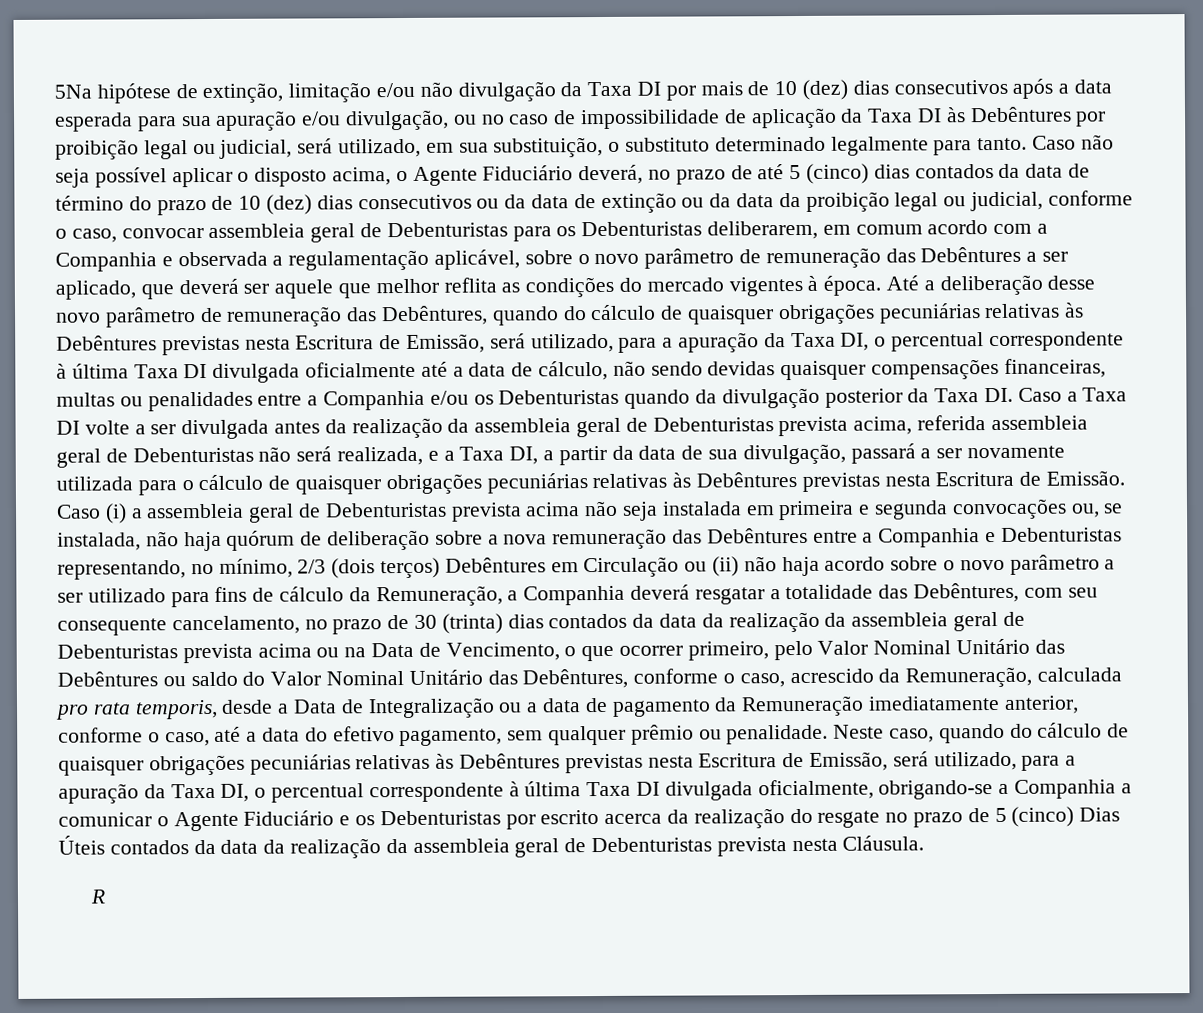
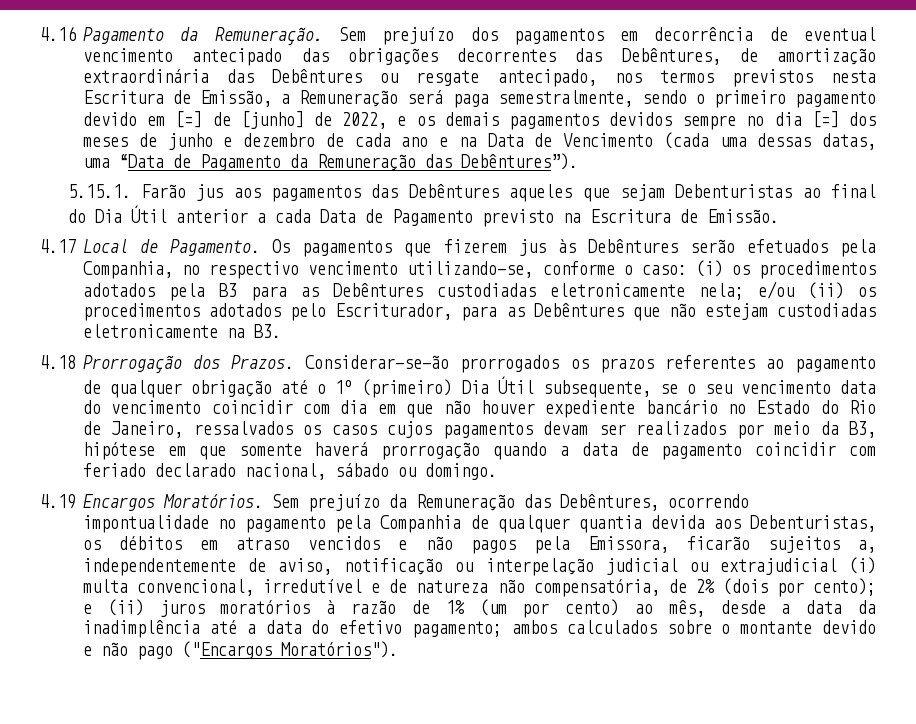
- 5Na hipótese de extinção, limitação e/ou não divulgação da Taxa DI por mais de 10 (dez) dias consecutivos após a data esperada para sua apuração e/ou divulgação, ou no caso de impossibilidade de aplicação da Taxa DI às Debêntures por proibição legal ou judicial, será utilizado, em sua substituição, o substituto determinado legalmente para tanto. Caso não seja possível aplicar o disposto acima, o Agente Fiduciário deverá, no prazo de até 5 (cinco) dias contados da data de término do prazo de 10 (dez) dias consecutivos ou da data de extinção ou da data da proibição legal ou judicial, conforme o caso, convocar assembleia geral de Debenturistas para os Debenturistas deliberarem, em comum acordo com a Companhia e observada a regulamentação aplicável, sobre o novo parâmetro de remuneração das Debêntures a ser aplicado, que deverá ser aquele que melhor reflita as condições do mercado vigentes à época. Até a deliberação desse novo parâmetro de remuneração das Debêntures, quando do cálculo de quaisquer obrigações pecuniárias relativas às Debêntures previstas nesta Escritura de Emissão, será utilizado, para a apuração da Taxa DI, o percentual correspondente à última Taxa DI divulgada oficialmente até a data de cálculo, não sendo devidas quaisquer compensações financeiras, multas ou penalidades entre a Companhia e/ou os Debenturistas quando da divulgação posterior da Taxa DI. Caso a Taxa DI volte a ser divulgada antes da realização da assembleia geral de Debenturistas prevista acima, referida assembleia geral de Debenturistas não será realizada, e a Taxa DI, a partir da data de sua divulgação, passará a ser novamente utilizada para o cálculo de quaisquer obrigações pecuniárias relativas às Debêntures previstas nesta Escritura de Emissão. Caso (i) a assembleia geral de Debenturistas prevista acima não seja instalada em primeira e segunda convocações ou, se instalada, não haja quórum de deliberação sobre a nova remuneração das Debêntures entre a Companhia e Debenturistas representando, no mínimo, 2/3 (dois terços) Debêntures em Circulação ou (ii) não haja acordo sobre o novo parâmetro a ser utilizado para fins de cálculo da Remuneração, a Companhia deverá resgatar a totalidade das Debêntures, com seu consequente cancelamento, no prazo de 30 (trinta) dias contados da data da realização da assembleia geral de Debenturistas prevista acima ou na Data de Vencimento, o que ocorrer primeiro, pelo Valor Nominal Unitário das Debêntures ou saldo do Valor Nominal Unitário das Debêntures, conforme o caso, acrescido da Remuneração, calculada pro rata temporis, desde a Data de Integralização ou a data de pagamento da Remuneração imediatamente anterior, conforme o caso, até a data do efetivo pagamento, sem qualquer prêmio ou penalidade. Neste caso, quando do cálculo de quaisquer obrigações pecuniárias relativas às Debêntures previstas nesta Escritura de Emissão, será utilizado, para a apuração da Taxa DI, o percentual correspondente à última Taxa DI divulgada oficialmente, obrigando-se a Companhia a comunicar o Agente Fiduciário e os Debenturistas por escrito acerca da realização do resgate no prazo de 5 (cinco) Dias Úteis contados da data da realização da assembleia geral de Debenturistas prevista nesta Cláusula.
- R
+ 4.16 Pagamento da Remuneração. Sem prejuízo dos pagamentos em decorrência de eventual vencimento antecipado das obrigações decorrentes das Debêntures, de amortização extraordinária das Debêntures ou resgate antecipado, nos termos previstos nesta Escritura de Emissão, a Remuneração será paga semestralmente, sendo o primeiro pagamento devido em [=] de [junho] de 2022, e os demais pagamentos devidos sempre no dia [=] dos meses de junho e dezembro de cada ano e na Data de Vencimento (cada uma dessas datas, uma “Data de Pagamento da Remuneração das Debêntures”).
+ 5.15.1. Farão jus aos pagamentos das Debêntures aqueles que sejam Debenturistas ao final do Dia Útil anterior a cada Data de Pagamento previsto na Escritura de Emissão.
+ 4.17 Local de Pagamento. Os pagamentos que fizerem jus às Debêntures serão efetuados pela Companhia, no respectivo vencimento utilizando-se, conforme o caso: (i) os procedimentos adotados pela B3 para as Debêntures custodiadas eletronicamente nela; e/ou (ii) os procedimentos adotados pelo Escriturador, para as Debêntures que não estejam custodiadas eletronicamente na B3.
+ 4.18 Prorrogação dos Prazos. Considerar-se-ão prorrogados os prazos referentes ao pagamento de qualquer obrigação até o 1º (primeiro) Dia Útil subsequente, se o seu vencimento data do vencimento coincidir com dia em que não houver expediente bancário no Estado do Rio de Janeiro, ressalvados os casos cujos pagamentos devam ser realizados por meio da B3, hipótese em que somente haverá prorrogação quando a data de pagamento coincidir com feriado declarado nacional, sábado ou domingo.
+ 4.19 Encargos Moratórios. Sem prejuízo da Remuneração das Debêntures, ocorrendo impontualidade no pagamento pela Companhia de qualquer quantia devida aos Debenturistas, os débitos em atraso vencidos e não pagos pela Emissora, ficarão sujeitos a, independentemente de aviso, notificação ou interpelação judicial ou extrajudicial (i) multa convencional, irredutível e de natureza não compensatória, de 2% (dois por cento); e (ii) juros moratórios à razão de 1% (um por cento) ao mês, desde a data da inadimplência até a data do efetivo pagamento; ambos calculados sobre o montante devido e não pago ("Encargos Moratórios").

